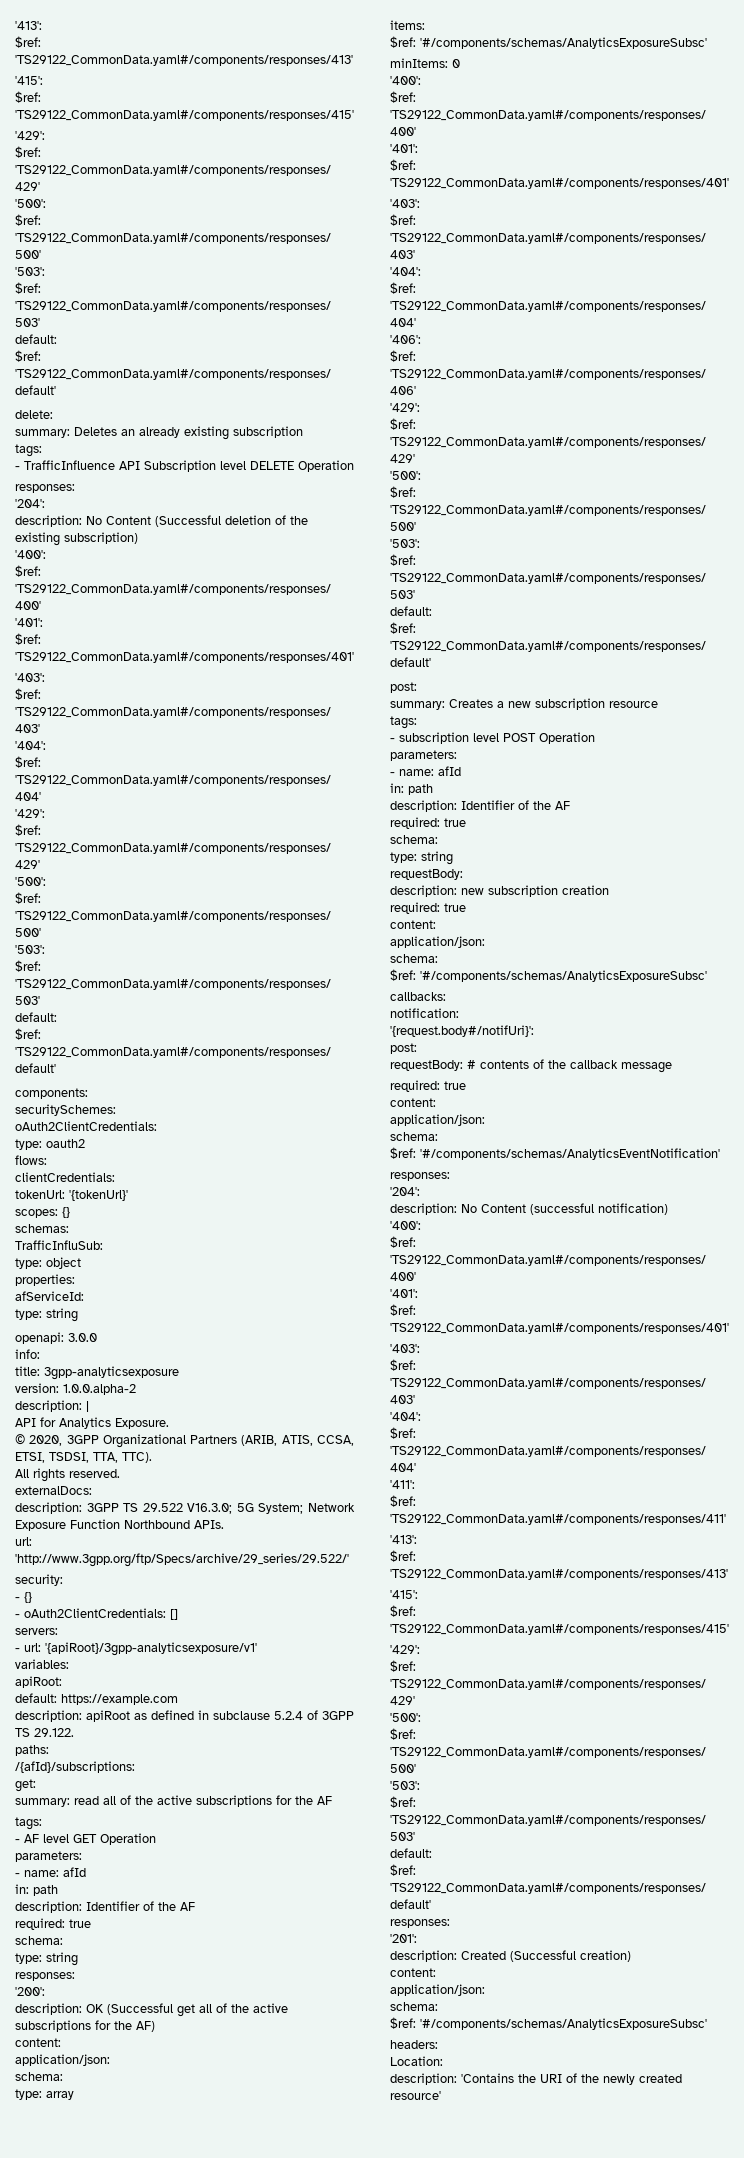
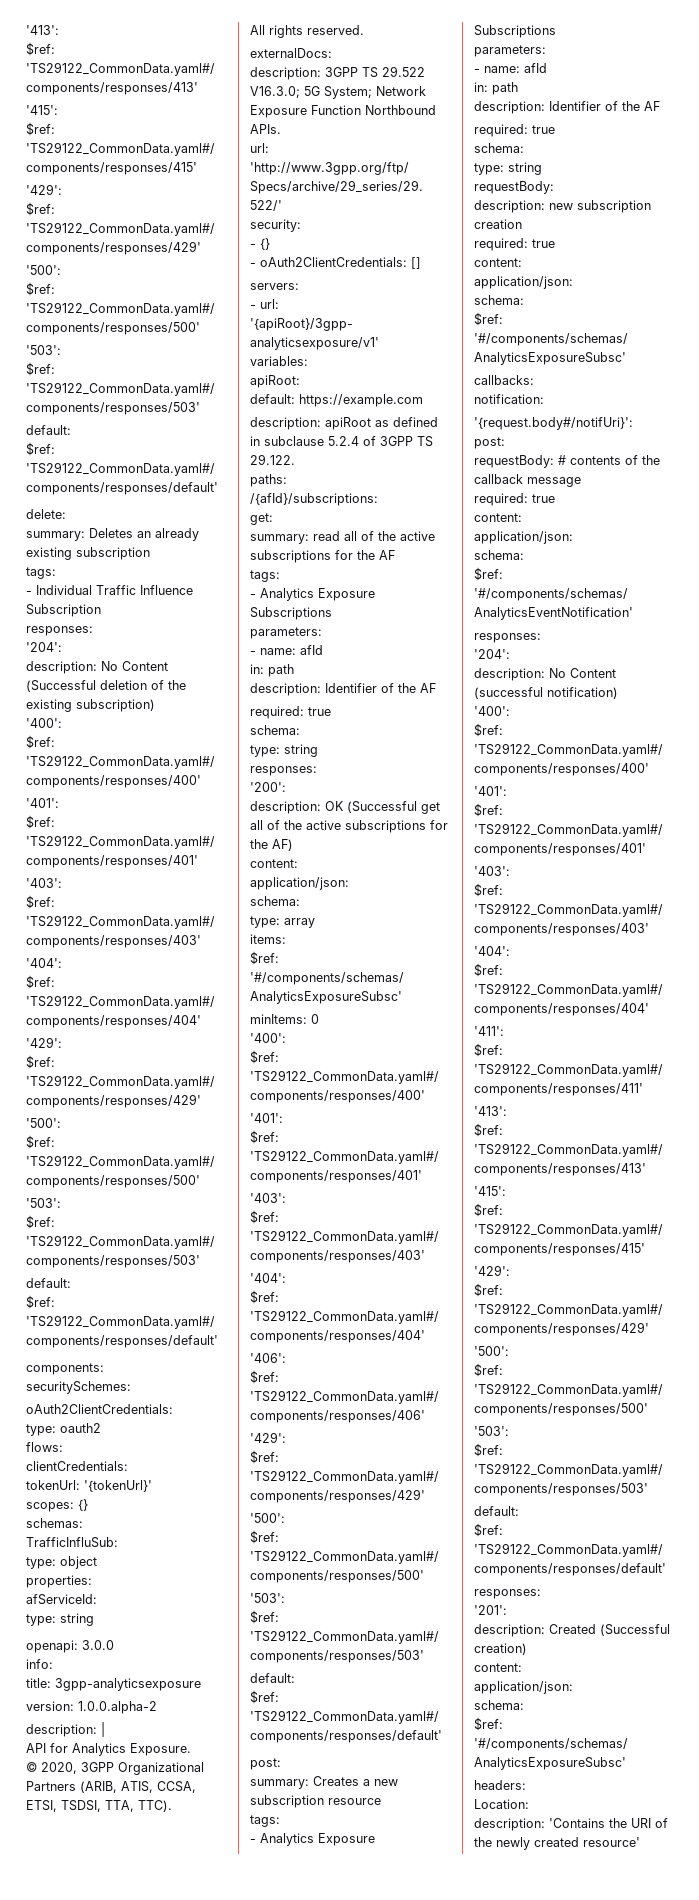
- - TrafficInfluence API Subscription level DELETE Operation
+ - Individual Traffic Influence Subscription
  summary: read all of the active subscriptions for the AF
  tags:
- - AF level GET Operation
+ - Analytics Exposure Subscriptions
  summary: Creates a new subscription resource
  tags:
- - subscription level POST Operation
+ - Analytics Exposure Subscriptions

